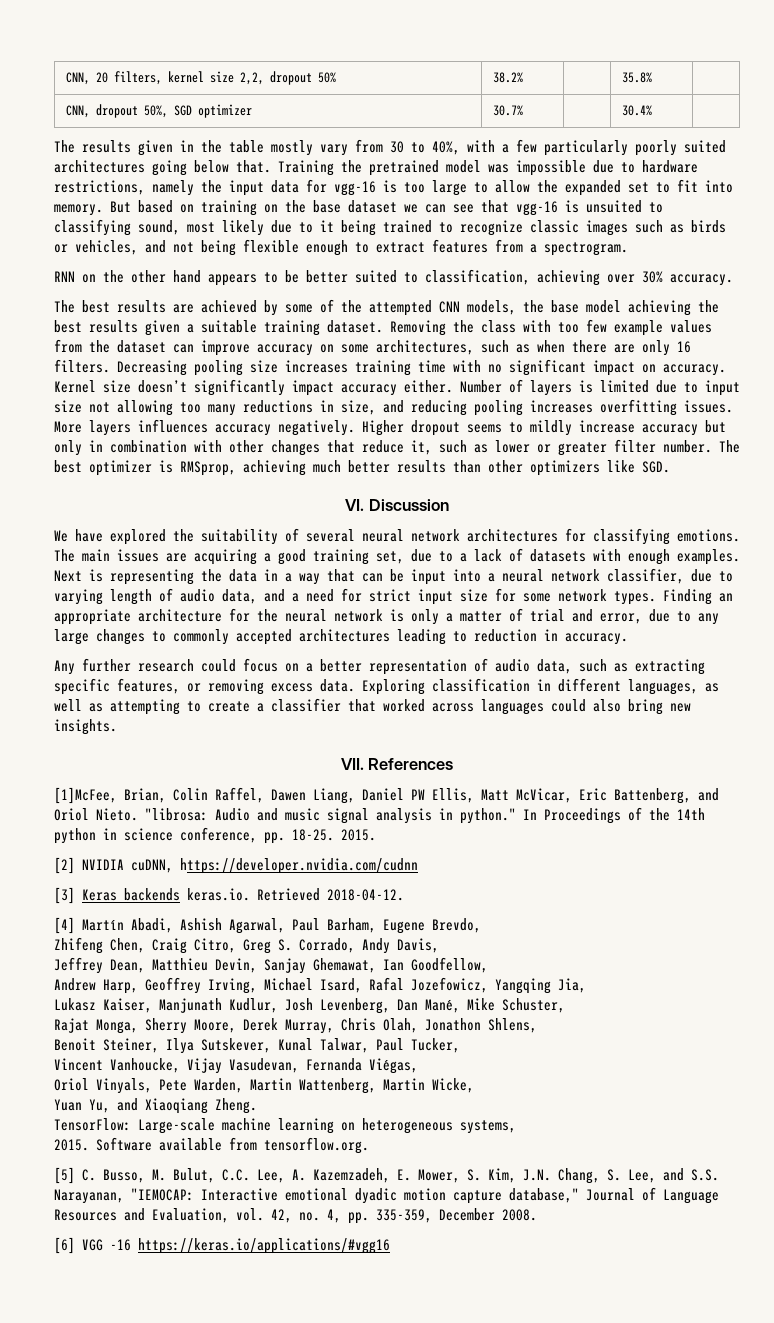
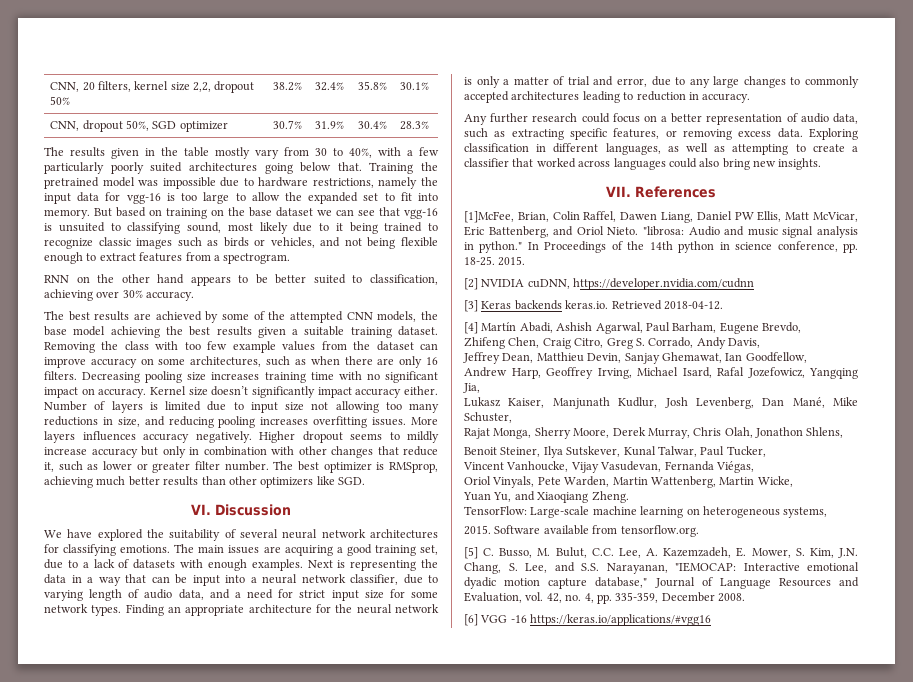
- CNN, 20 filters, kernel size 2,2, dropout 50% | 38.2% | | 35.8% |
+ CNN, 20 filters, kernel size 2,2, dropout 50% | 38.2% | 32.4% | 35.8% | 30.1%
- CNN, dropout 50%, SGD optimizer | 30.7% | | 30.4% |
+ CNN, dropout 50%, SGD optimizer | 30.7% | 31.9% | 30.4% | 28.3%

